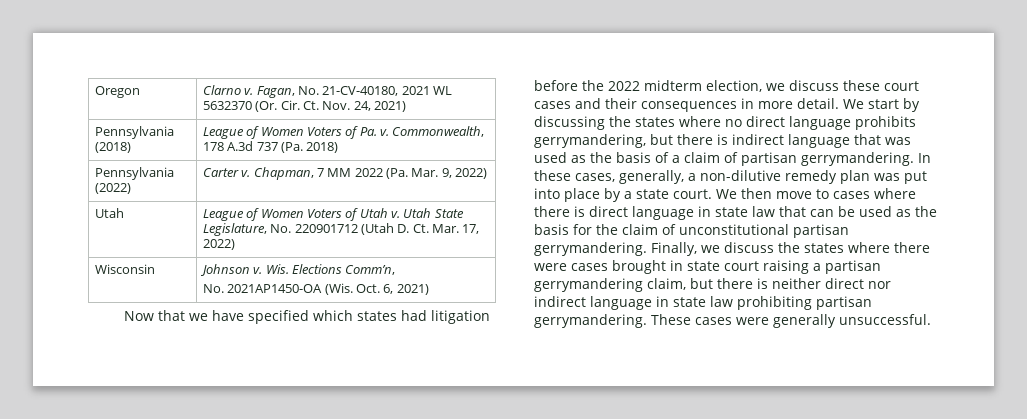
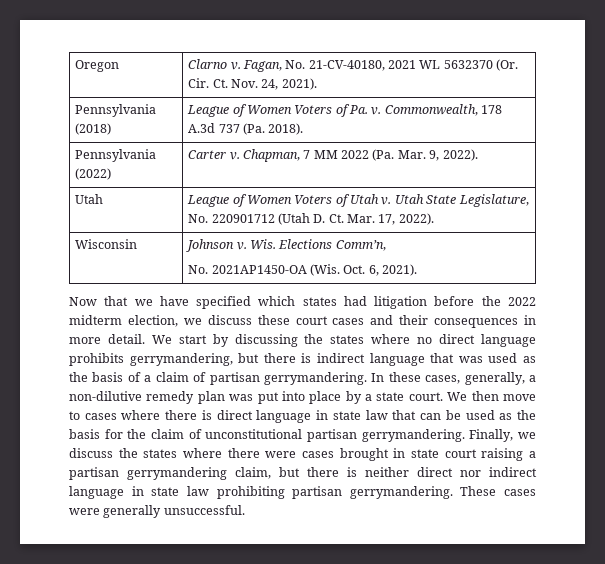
- Oregon | Clarno v. Fagan, No. 21-CV-40180, 2021 WL 5632370 (Or. Cir. Ct. Nov. 24, 2021)
+ Oregon | Clarno v. Fagan, No. 21-CV-40180, 2021 WL 5632370 (Or. Cir. Ct. Nov. 24, 2021).
- Pennsylvania (2018) | League of Women Voters of Pa. v. Commonwealth, 178 A.3d 737 (Pa. 2018)
+ Pennsylvania (2018) | League of Women Voters of Pa. v. Commonwealth, 178 A.3d 737 (Pa. 2018).
- Pennsylvania (2022) | Carter v. Chapman, 7 MM 2022 (Pa. Mar. 9, 2022)
+ Pennsylvania (2022) | Carter v. Chapman, 7 MM 2022 (Pa. Mar. 9, 2022).
- Utah | League of Women Voters of Utah v. Utah State Legislature, No. 220901712 (Utah D. Ct. Mar. 17, 2022)
+ Utah | League of Women Voters of Utah v. Utah State Legislature, No. 220901712 (Utah D. Ct. Mar. 17, 2022).
  Wisconsin | Johnson v. Wis. Elections Comm’n,
- No. 2021AP1450-OA (Wis. Oct. 6, 2021)
+ No. 2021AP1450-OA (Wis. Oct. 6, 2021).

